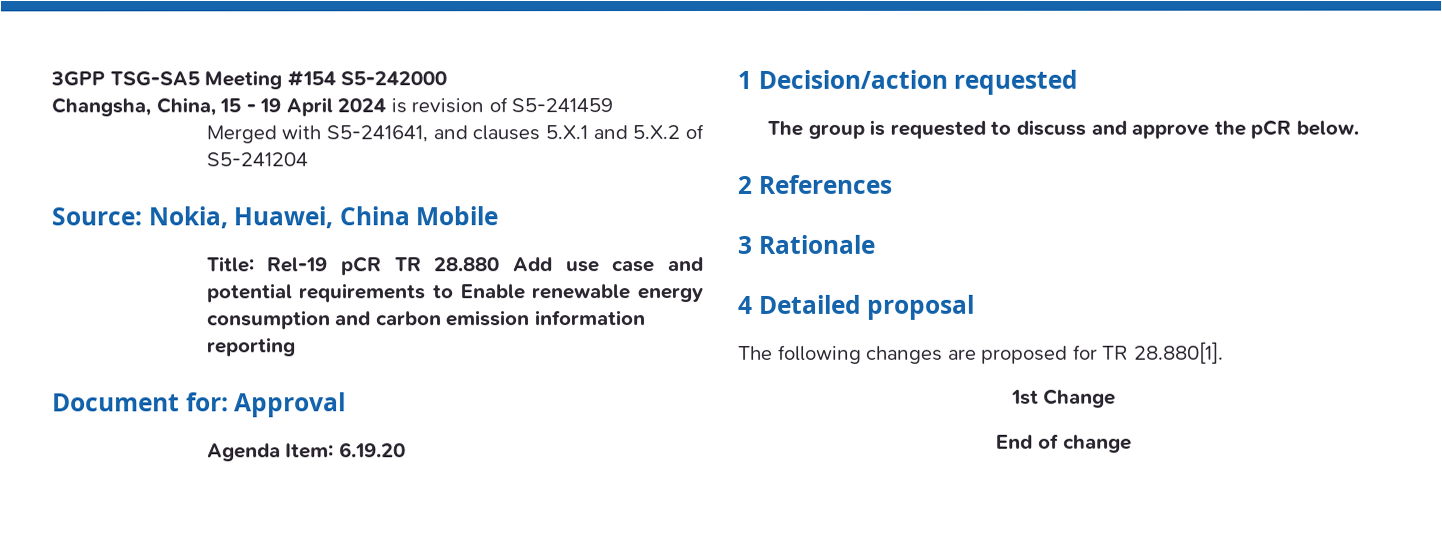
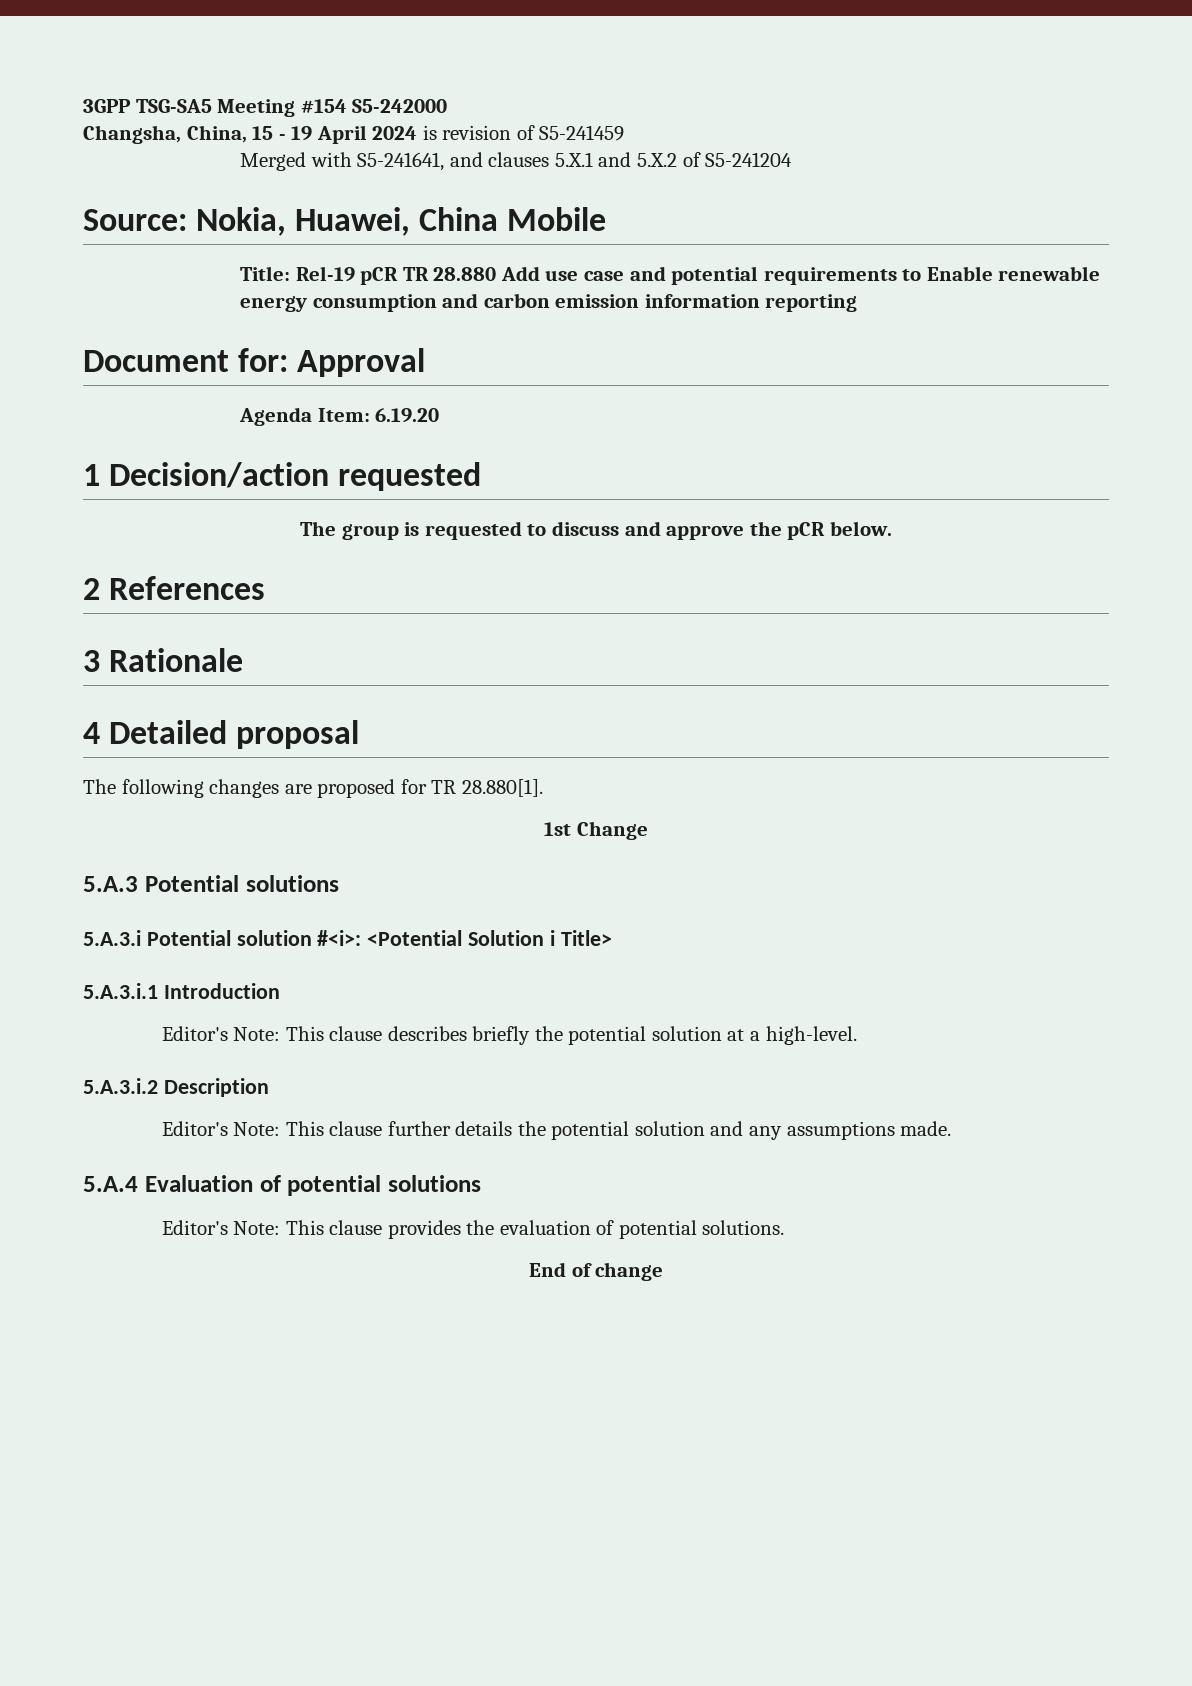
+ 5.A.3 Potential solutions
+ 5.A.3.i Potential solution #<i>: <Potential Solution i Title>
+ 5.A.3.i.1 Introduction
+ Editor's Note: This clause describes briefly the potential solution at a high-level.
+ 5.A.3.i.2 Description
+ Editor's Note: This clause further details the potential solution and any assumptions made.
+ 5.A.4 Evaluation of potential solutions
+ Editor's Note: This clause provides the evaluation of potential solutions.

